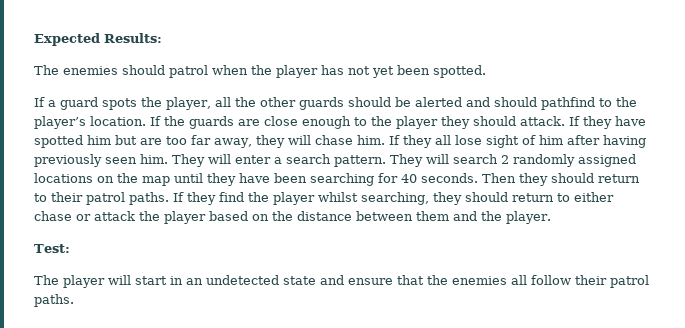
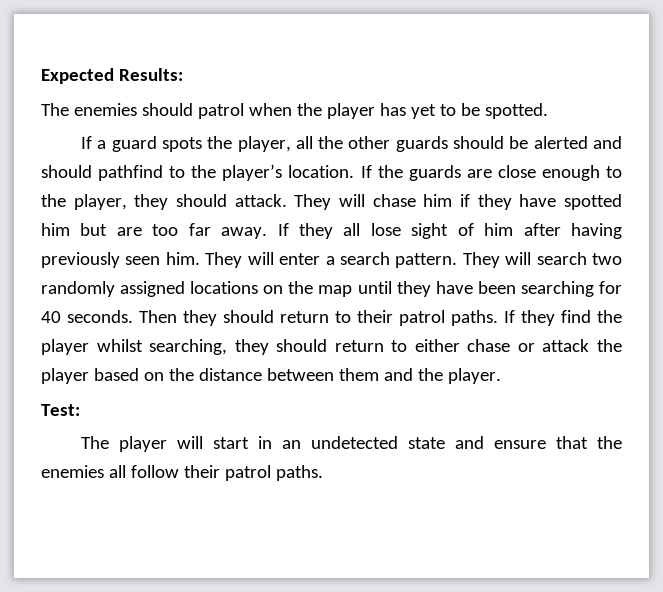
- The enemies should patrol when the player has not yet been spotted.
+ The enemies should patrol when the player has yet to be spotted.
- If the guards are close enough to the player they should attack.
+ If the guards are close enough to the player, they should attack.
- If they have spotted him but are too far away, they will chase him.
+ They will chase him if they have spotted him but are too far away.
- They will search 2 randomly assigned locations on the map until they have been searching for 40 seconds.
+ They will search two randomly assigned locations on the map until they have been searching for 40 seconds.

